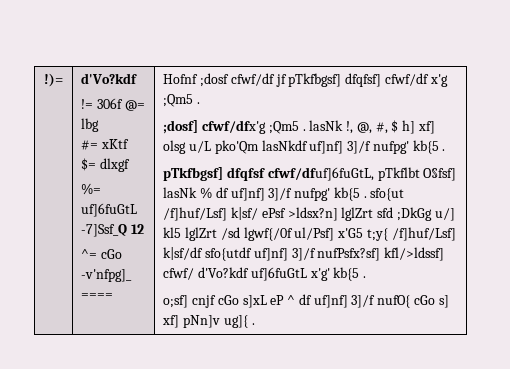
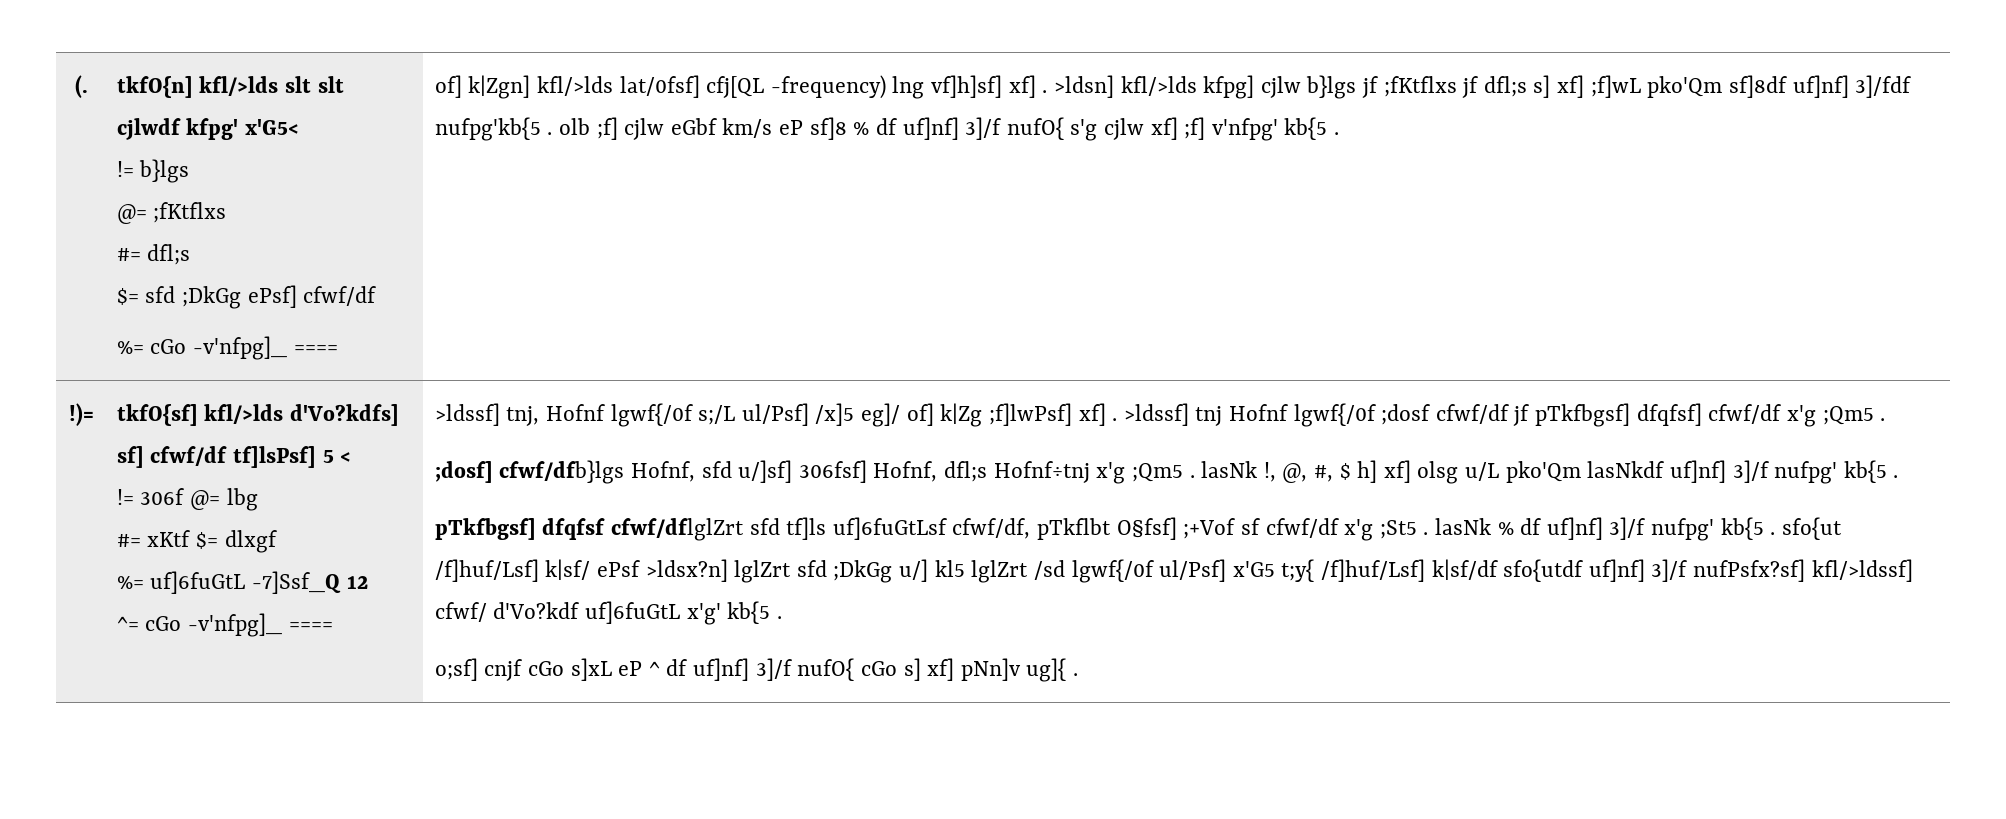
- !)= | d'Vo?kdf
+ (. | tkfO{n] kfl/>lds slt slt cjlwdf kfpg' x'G5<
+ != b}lgs
+ @= ;fKtflxs
+ #= dfl;s
+ $= sfd ;DkGg ePsf] cfwf/df
+ %= cGo -v'nfpg]_ ==== | of] k|Zgn] kfl/>lds lat/0fsf] cfj[QL -frequency) lng vf]h]sf] xf] . >ldsn] kfl/>lds kfpg] cjlw b}lgs jf ;fKtflxs jf dfl;s s] xf] ;f]wL pko'Qm sf]8df uf]nf] 3]/fdf nufpg'kb{5 . olb ;f] cjlw eGbf km/s eP sf]8 % df uf]nf] 3]/f nufO{ s'g cjlw xf] ;f] v'nfpg' kb{5 .
+ !)= | tkfO{sf] kfl/>lds d'Vo?kdfs] sf] cfwf/df tf]lsPsf] 5 <
- Hofnf ;dosf cfwf/df jf pTkfbgsf] dfqfsf] cfwf/df x'g ;Qm5 .
+ >ldssf] tnj, Hofnf lgwf{/0f s;/L ul/Psf] /x]5 eg]/ of] k|Zg ;f]lwPsf] xf] . >ldssf] tnj Hofnf lgwf{/0f ;dosf cfwf/df jf pTkfbgsf] dfqfsf] cfwf/df x'g ;Qm5 .
- ;dosf] cfwf/dfx'g ;Qm5 . lasNk !, @, #, $ h] xf] olsg u/L pko'Qm lasNkdf uf]nf] 3]/f nufpg' kb{5 .
+ ;dosf] cfwf/dfb}lgs Hofnf, sfd u/]sf] 306fsf] Hofnf, dfl;s Hofnf÷tnj x'g ;Qm5 . lasNk !, @, #, $ h] xf] olsg u/L pko'Qm lasNkdf uf]nf] 3]/f nufpg' kb{5 .
- pTkfbgsf] dfqfsf cfwf/dfuf]6fuGtL, pTkflbt O§fsf] lasNk % df uf]nf] 3]/f nufpg' kb{5 . sfo{ut /f]huf/Lsf] k|sf/ ePsf >ldsx?n] lglZrt sfd ;DkGg u/] kl5 lglZrt /sd lgwf{/0f ul/Psf] x'G5 t;y{ /f]huf/Lsf] k|sf/df sfo{utdf uf]nf] 3]/f nufPsfx?sf] kfl/>ldssf] cfwf/ d'Vo?kdf uf]6fuGtL x'g' kb{5 .
+ pTkfbgsf] dfqfsf cfwf/dflglZrt sfd tf]ls uf]6fuGtLsf cfwf/df, pTkflbt O§fsf] ;+Vof sf cfwf/df x'g ;St5 . lasNk % df uf]nf] 3]/f nufpg' kb{5 . sfo{ut /f]huf/Lsf] k|sf/ ePsf >ldsx?n] lglZrt sfd ;DkGg u/] kl5 lglZrt /sd lgwf{/0f ul/Psf] x'G5 t;y{ /f]huf/Lsf] k|sf/df sfo{utdf uf]nf] 3]/f nufPsfx?sf] kfl/>ldssf] cfwf/ d'Vo?kdf uf]6fuGtL x'g' kb{5 .

